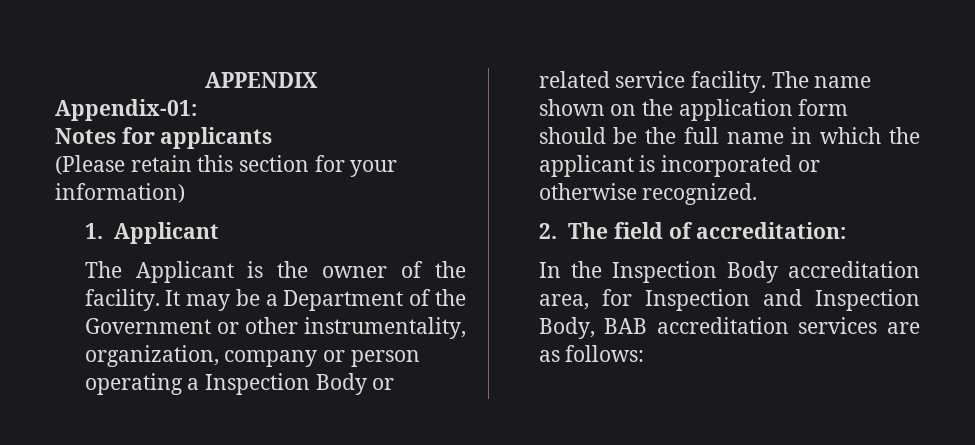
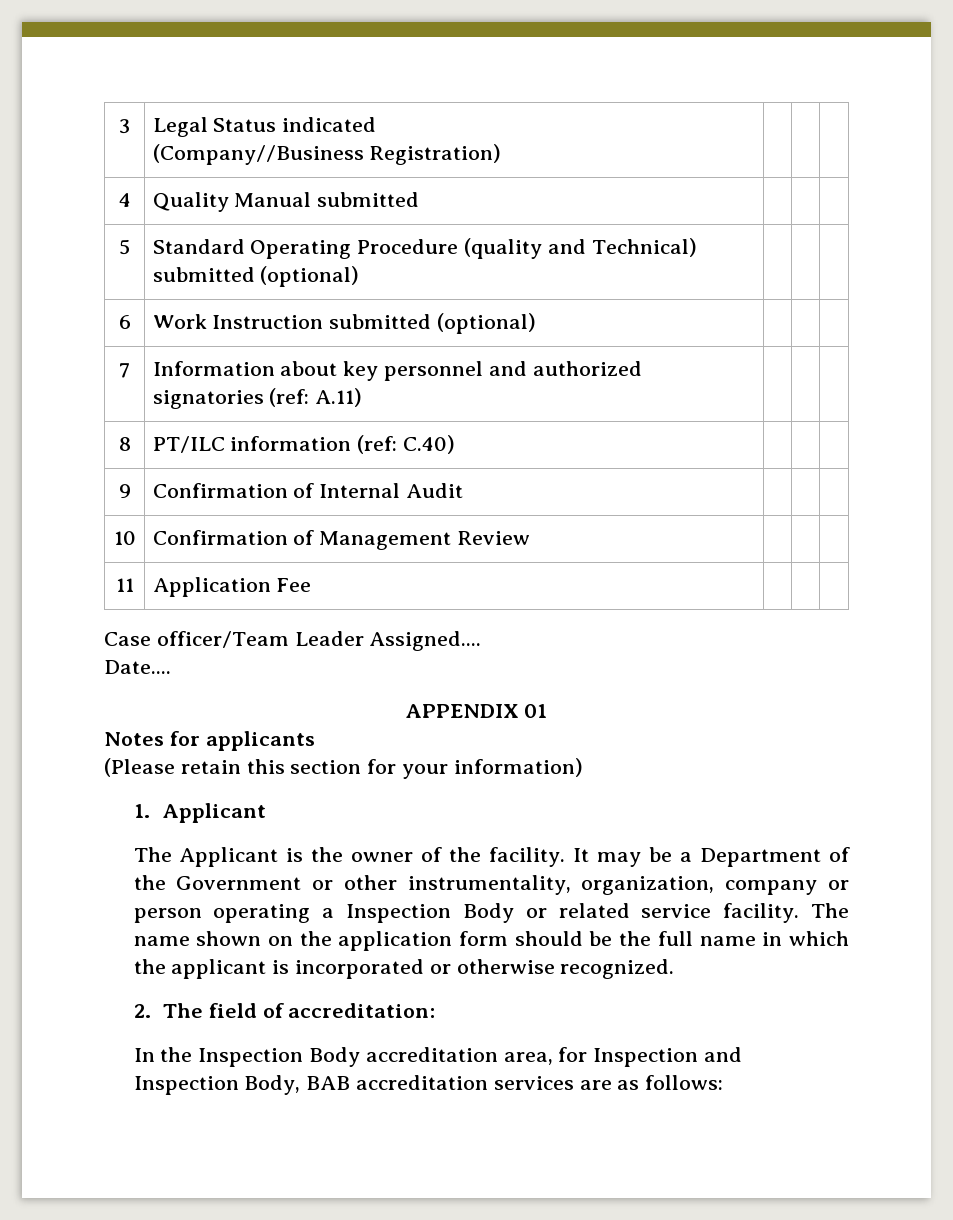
+ 3 | Legal Status indicated
+ (Company//Business Registration) | | |
+ 4 | Quality Manual submitted | | |
+ 5 | Standard Operating Procedure (quality and Technical) submitted (optional) | | |
+ 6 | Work Instruction submitted (optional) | | |
+ 7 | Information about key personnel and authorized signatories (ref: A.11) | | |
+ 8 | PT/ILC information (ref: C.40) | | |
+ 9 | Confirmation of Internal Audit | | |
+ 10 | Confirmation of Management Review | | |
+ 11 | Application Fee | | |
+ Case officer/Team Leader Assigned....
+ Date....
- APPENDIX
- Appendix-01:
+ APPENDIX 01

